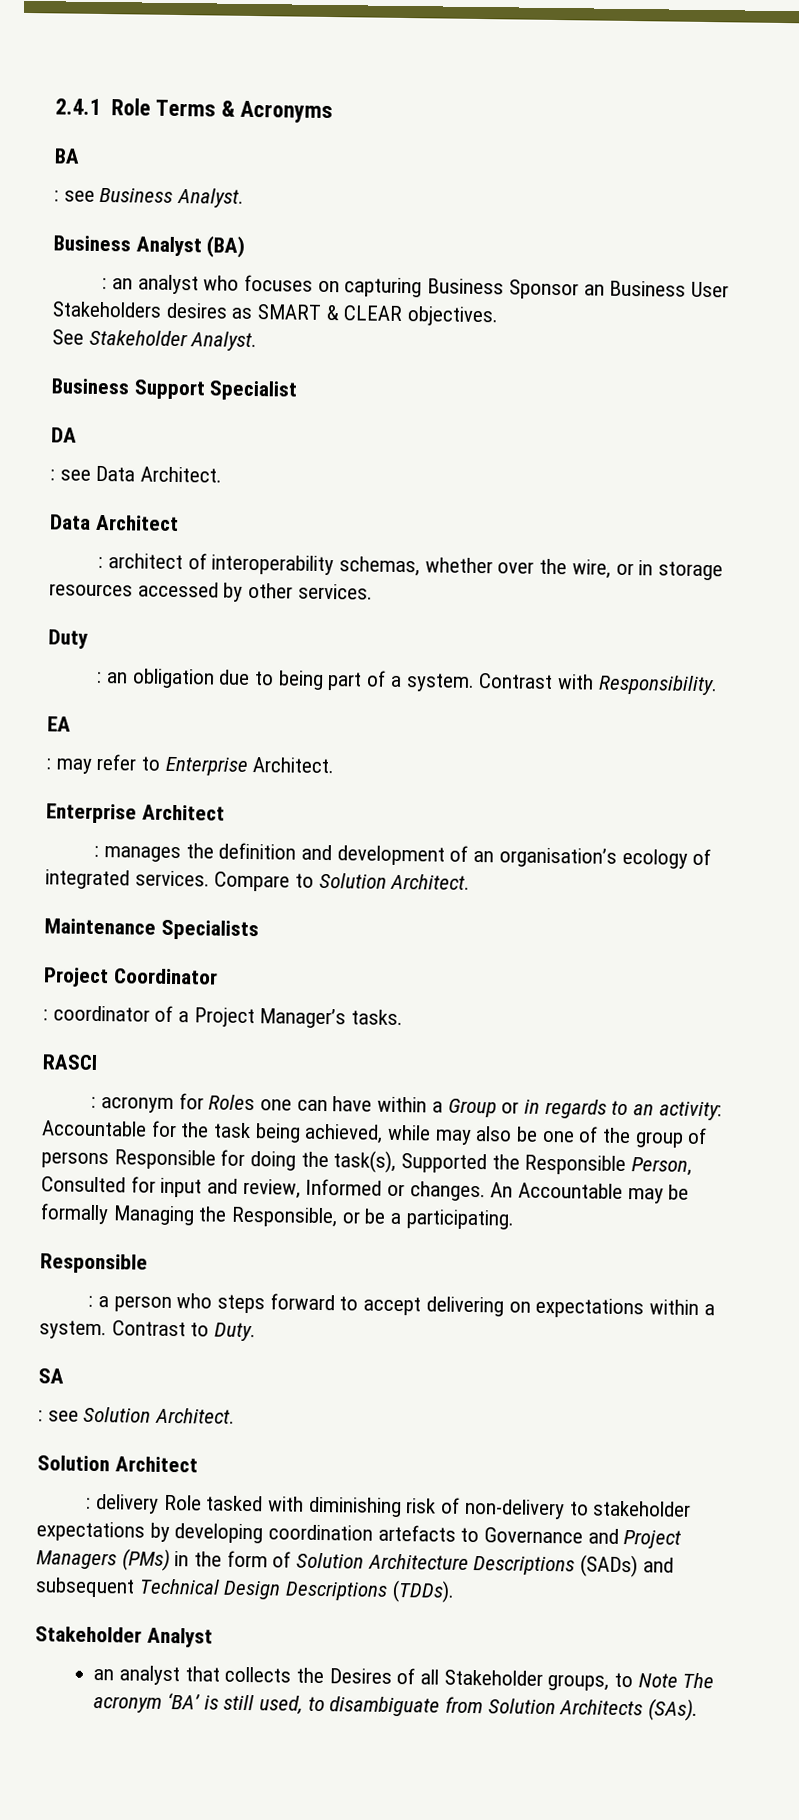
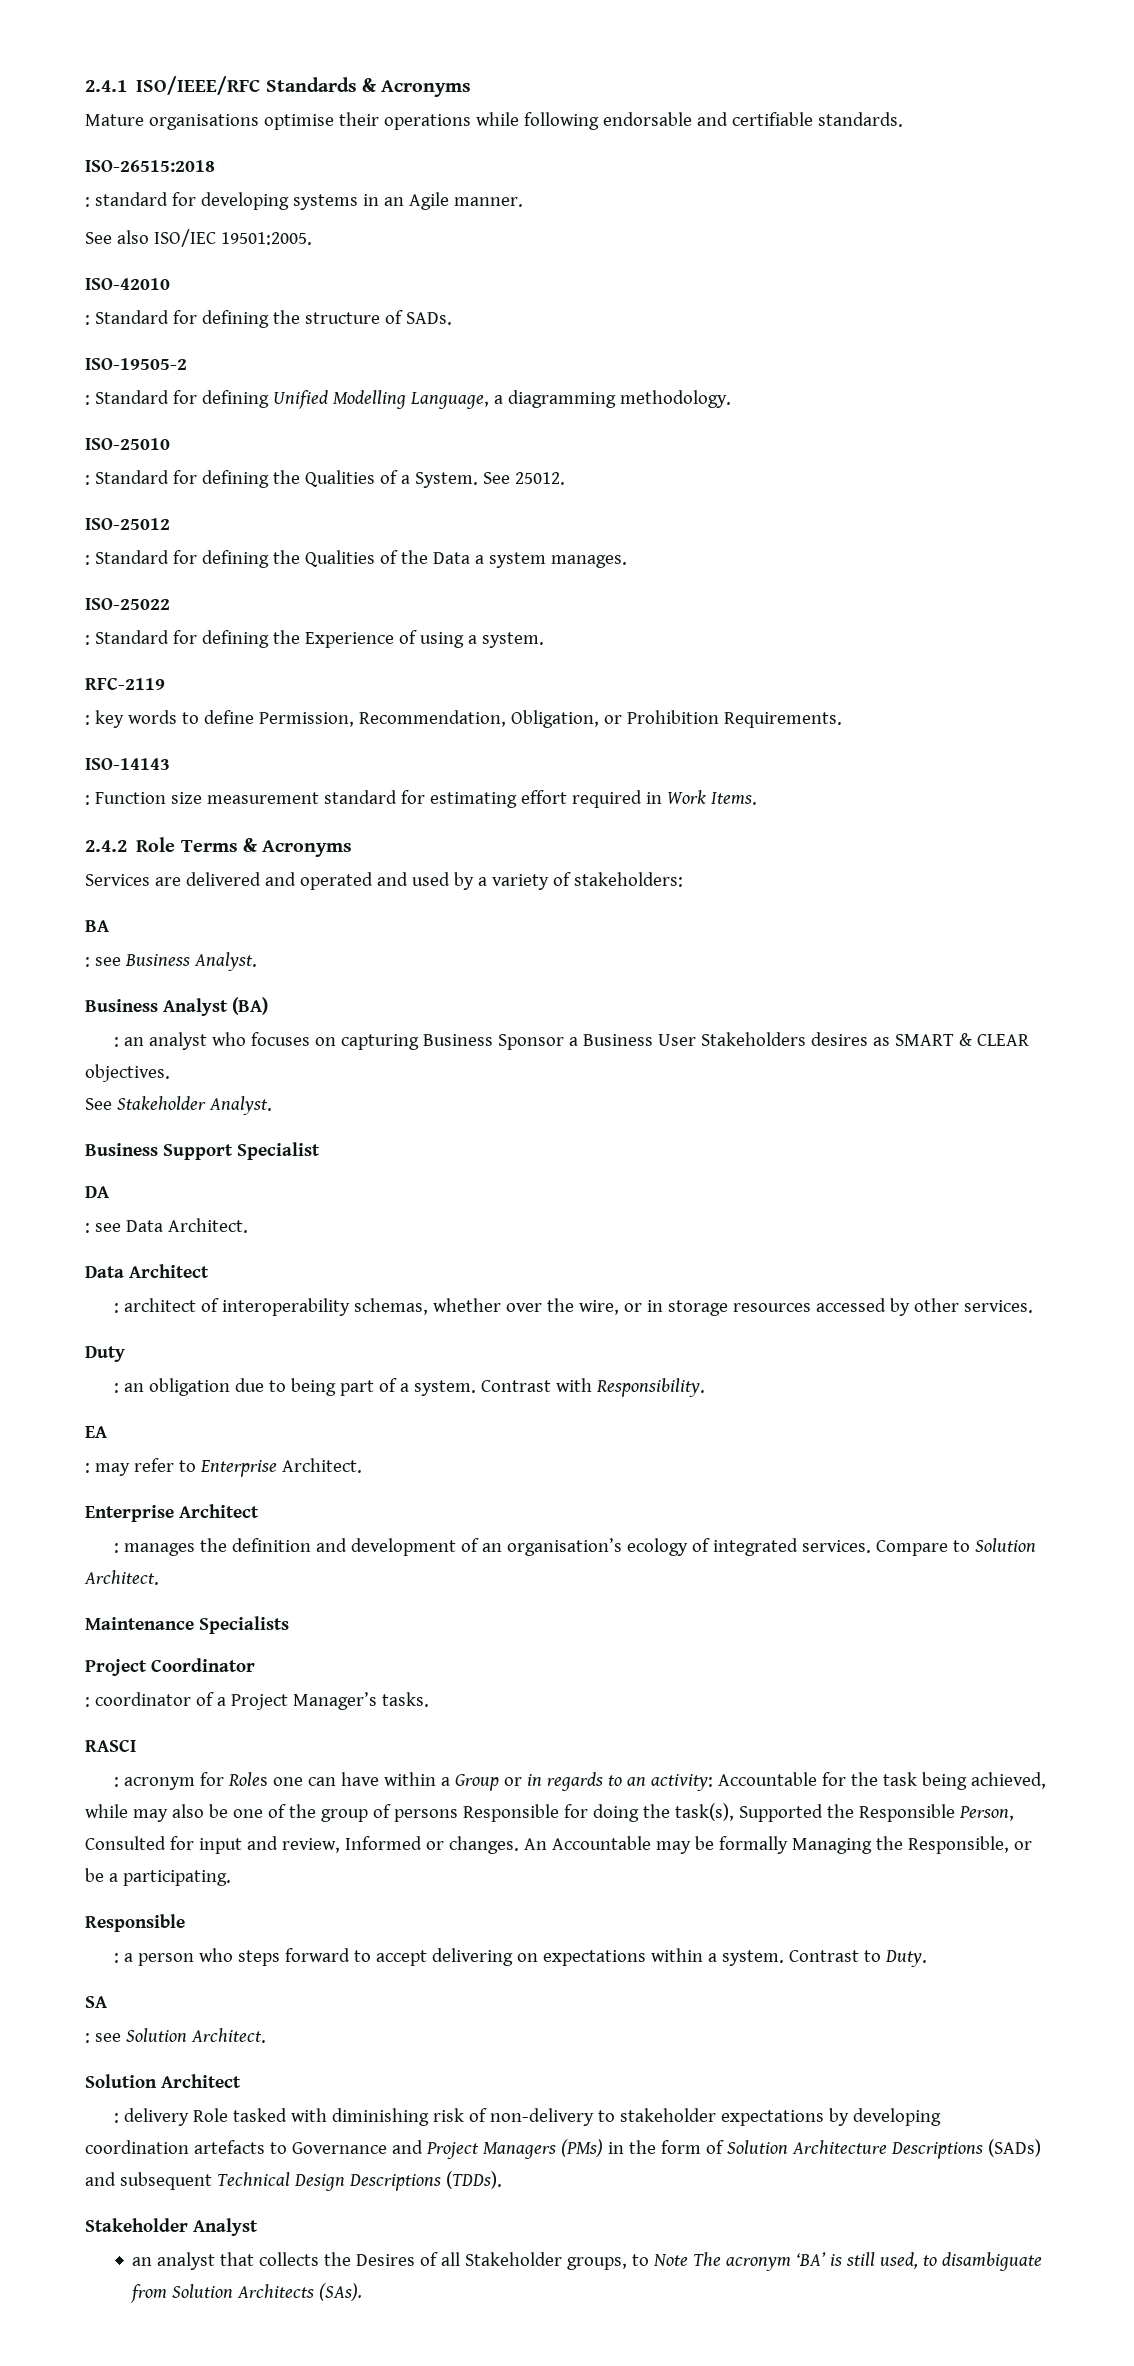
- 2.4.1 Role Terms & Acronyms
+ 2.4.1 ISO/IEEE/RFC Standards & Acronyms
+ Mature organisations optimise their operations while following endorsable and certifiable standards.
+ ISO-26515:2018
+ : standard for developing systems in an Agile manner.
+ See also ISO/IEC 19501:2005.
+ ISO-42010
+ : Standard for defining the structure of SADs.
+ ISO-19505-2
+ : Standard for defining Unified Modelling Language, a diagramming methodology.
+ ISO-25010
+ : Standard for defining the Qualities of a System. See 25012.
+ ISO-25012
+ : Standard for defining the Qualities of the Data a system manages.
+ ISO-25022
+ : Standard for defining the Experience of using a system.
+ RFC-2119
+ : key words to define Permission, Recommendation, Obligation, or Prohibition Requirements.
+ ISO-14143
+ : Function size measurement standard for estimating effort required in Work Items.
+ 2.4.2 Role Terms & Acronyms
+ Services are delivered and operated and used by a variety of stakeholders:
- : an analyst who focuses on capturing Business Sponsor an Business User Stakeholders desires as SMART & CLEAR objectives.
+ : an analyst who focuses on capturing Business Sponsor a Business User Stakeholders desires as SMART & CLEAR objectives.

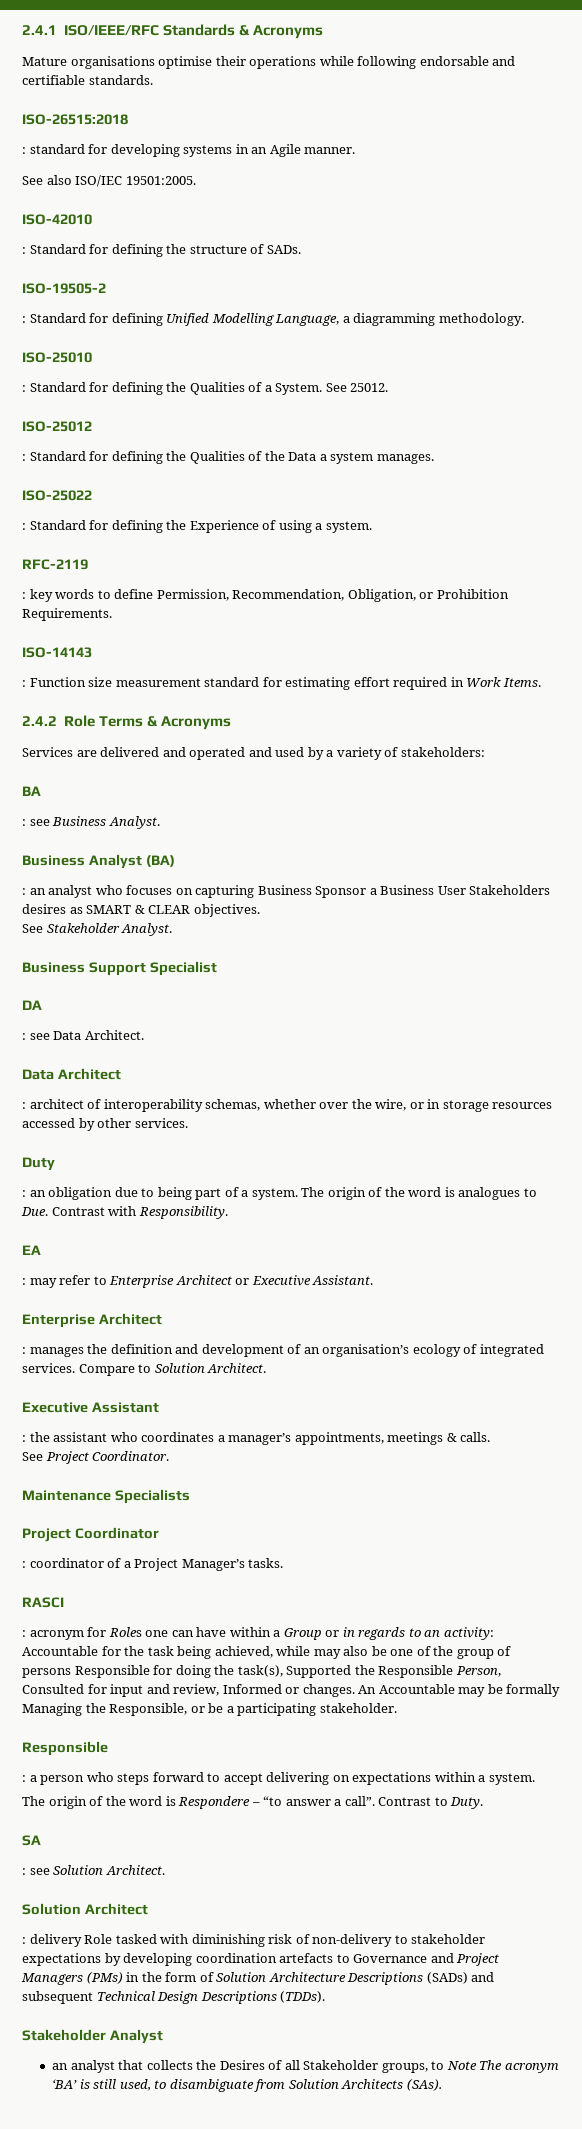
- Contrast with Responsibility.
+ The origin of the word is analogues to Due. Contrast with Responsibility.
- : may refer to Enterprise Architect.
+ : may refer to Enterprise Architect or Executive Assistant.
+ Executive Assistant
+ : the assistant who coordinates a manager’s appointments, meetings & calls.
+ See Project Coordinator.
- An Accountable may be formally Managing the Responsible, or be a participating.
+ An Accountable may be formally Managing the Responsible, or be a participating stakeholder.
- : a person who steps forward to accept delivering on expectations within a system. Contrast to Duty.
+ : a person who steps forward to accept delivering on expectations within a system.
+ The origin of the word is Respondere – “to answer a call”. Contrast to Duty.

